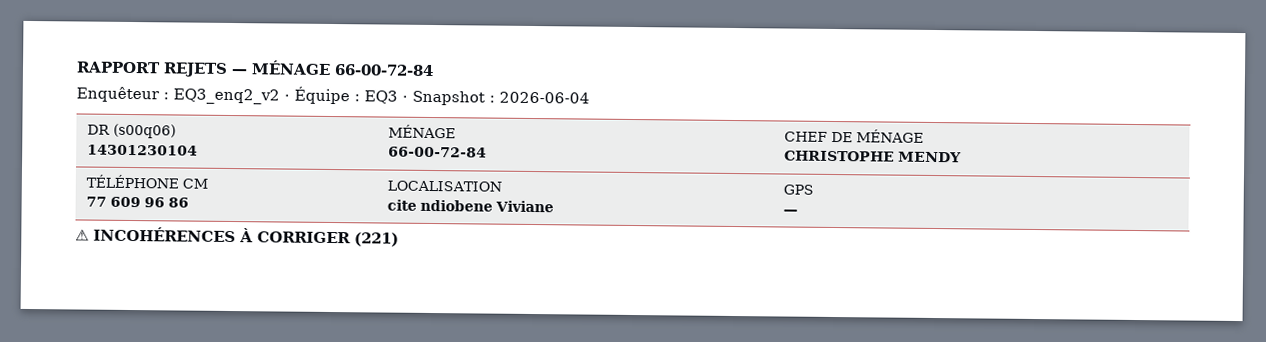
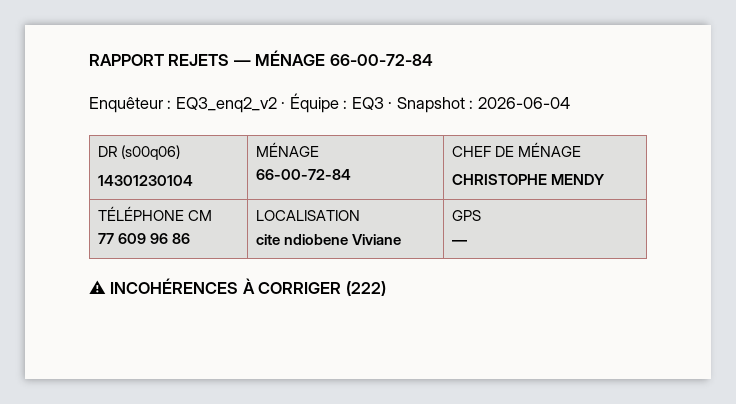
- ⚠ INCOHÉRENCES À CORRIGER (221)
+ ⚠ INCOHÉRENCES À CORRIGER (222)

